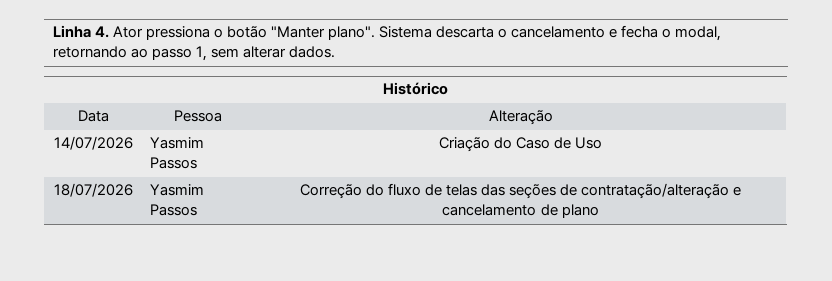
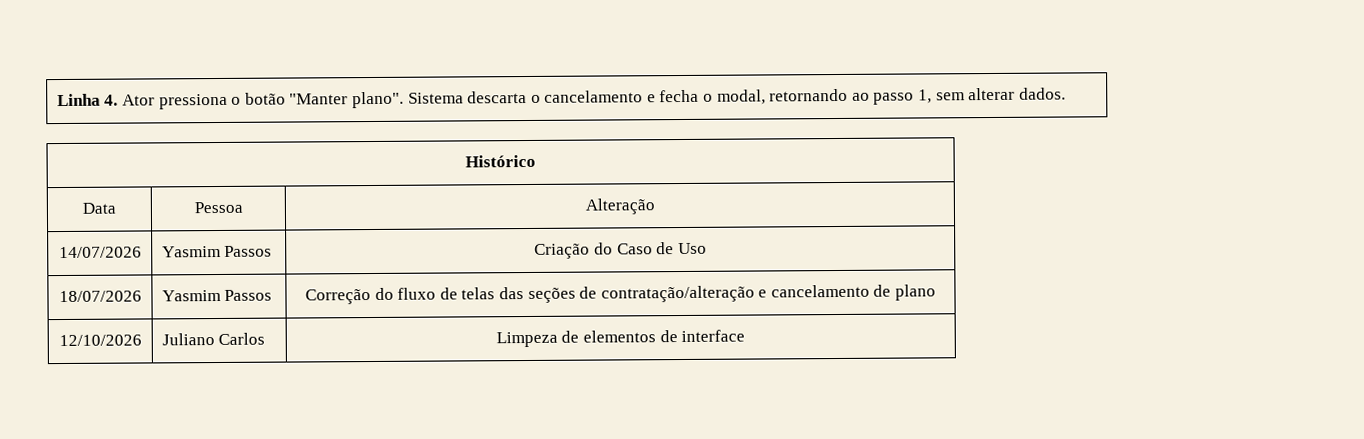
+ 12/10/2026 | Juliano Carlos | Limpeza de elementos de interface

